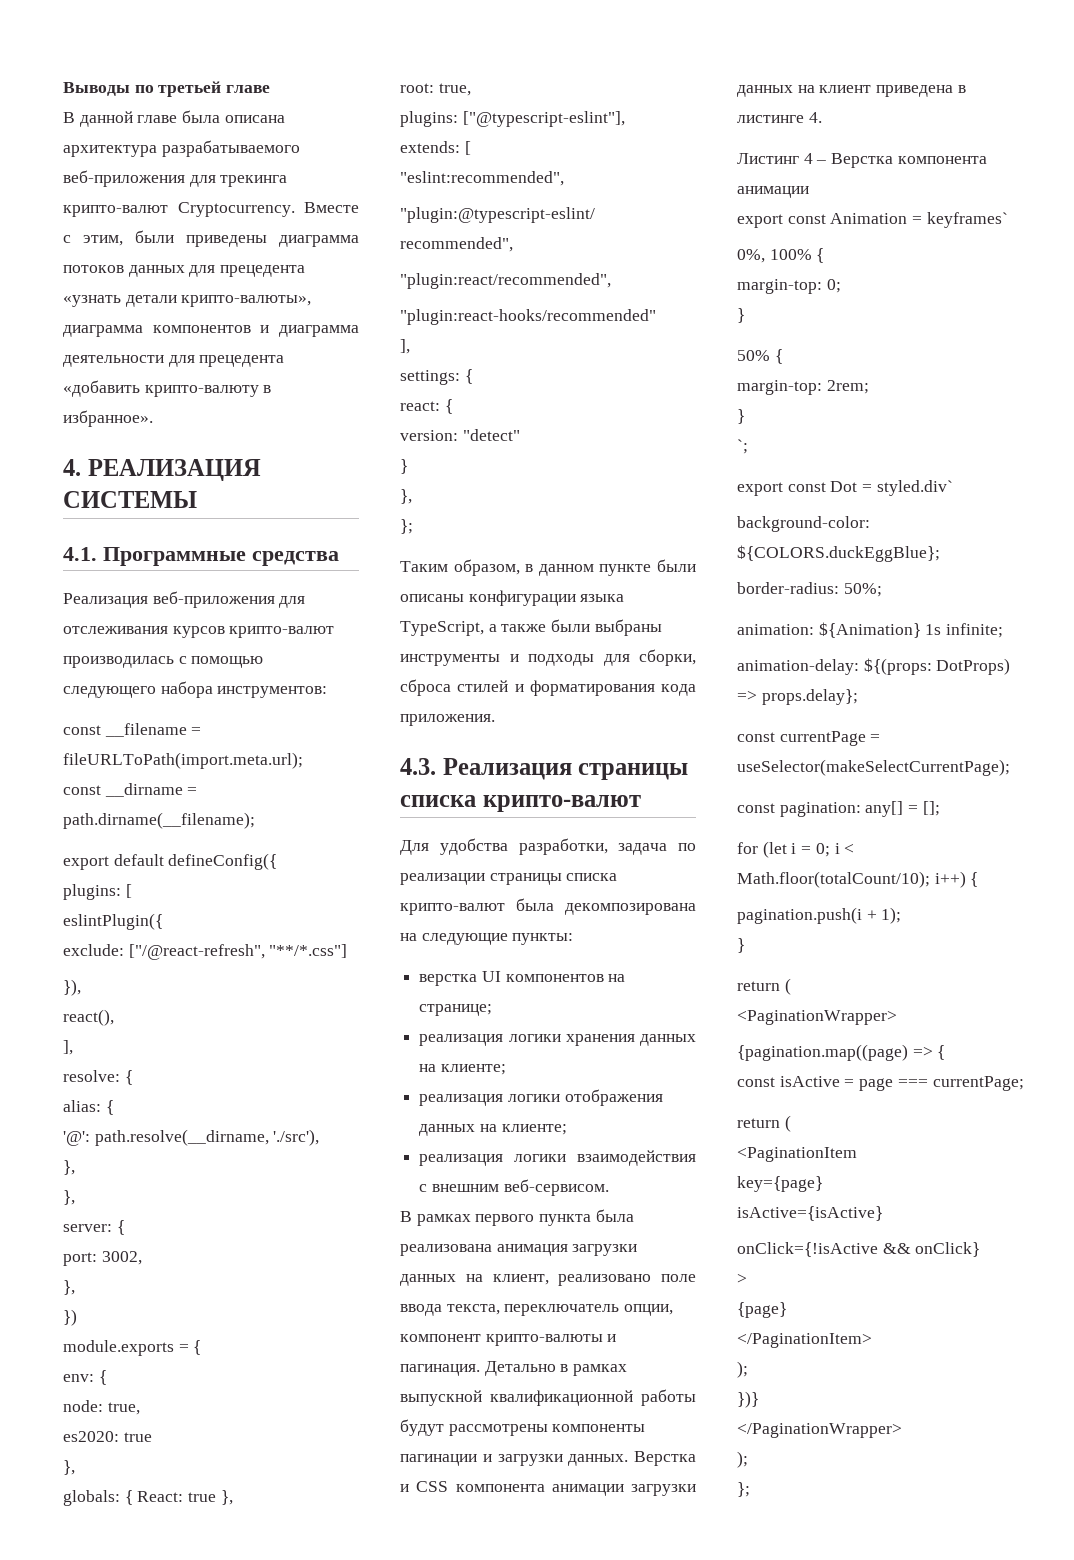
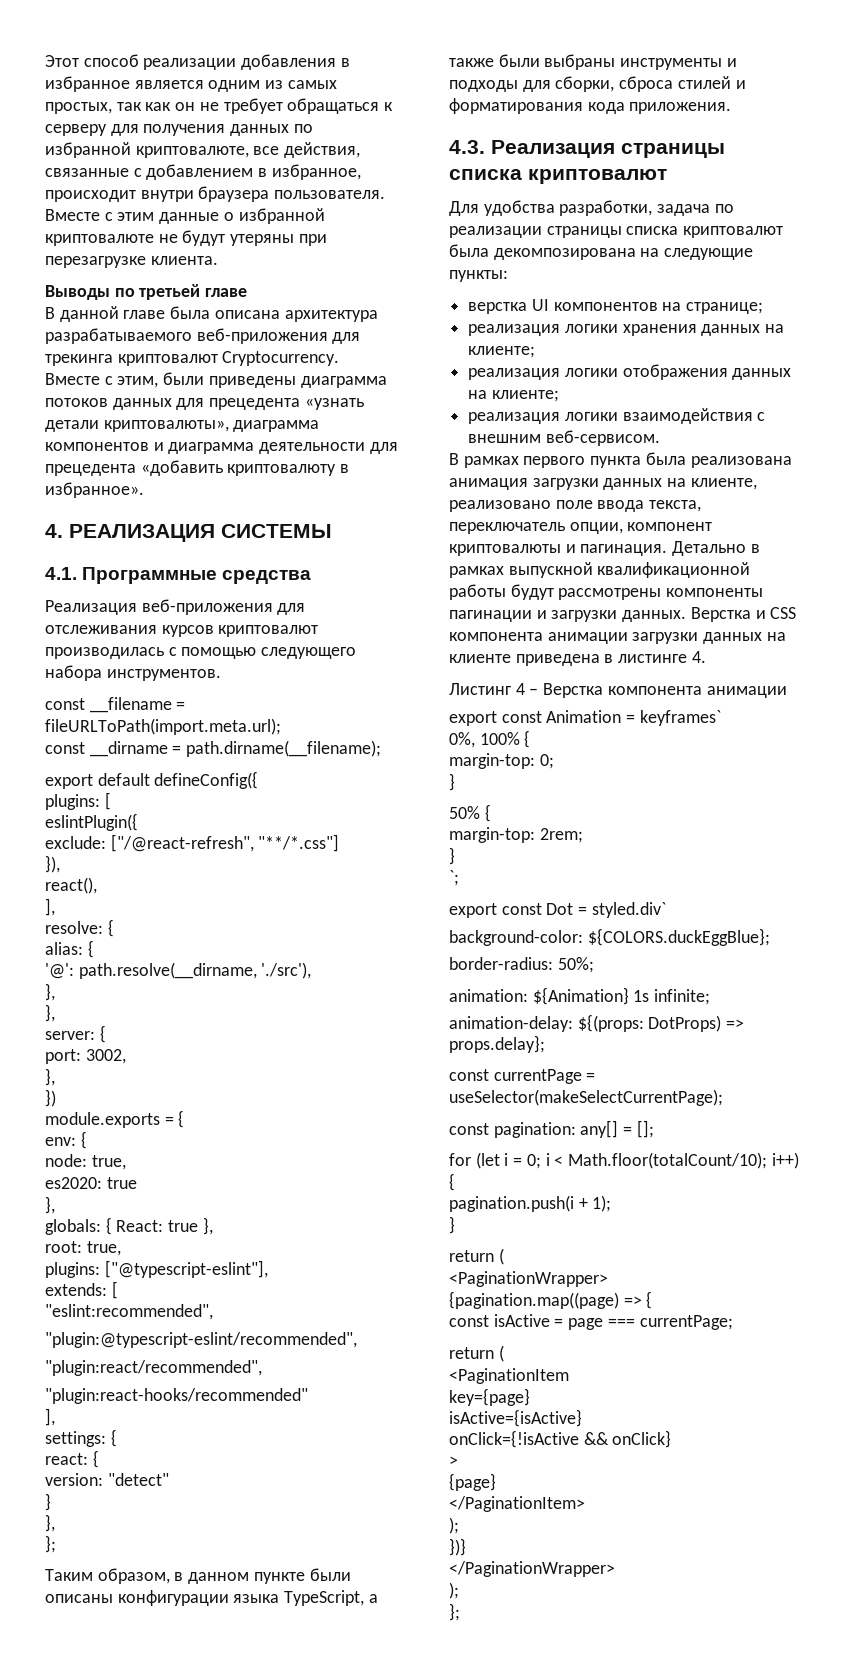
+ Этот способ реализации добавления в избранное является одним из самых простых, так как он не требует обращаться к серверу для получения данных по избранной криптовалюте, все действия, связанные с добавлением в избранное, происходит внутри браузера пользователя. Вместе с этим данные о избранной криптовалюте не будут утеряны при перезагрузке клиента.
- В данной главе была описана архитектура разрабатываемого веб-приложения для трекинга крипто-валют Cryptocurrency.
+ В данной главе была описана архитектура разрабатываемого веб-приложения для трекинга криптовалют Cryptocurrency.
- Вместе с этим, были приведены диаграмма потоков данных для прецедента «узнать детали крипто-валюты», диаграмма компонентов и диаграмма деятельности для прецедента «добавить крипто-валюту в избранное».
+ Вместе с этим, были приведены диаграмма потоков данных для прецедента «узнать детали криптовалюты», диаграмма компонентов и диаграмма деятельности для прецедента «добавить криптовалюту в избранное».
- Реализация веб-приложения для отслеживания курсов крипто-валют производилась с помощью следующего набора инструментов:
+ Реализация веб-приложения для отслеживания курсов криптовалют производилась с помощью следующего набора инструментов.
- 4.3. Реализация страницы списка крипто-валют
+ 4.3. Реализация страницы списка криптовалют
- Для удобства разработки, задача по реализации страницы списка крипто-валют была декомпозирована на следующие пункты:
+ Для удобства разработки, задача по реализации страницы списка криптовалют была декомпозирована на следующие пункты:
- В рамках первого пункта была реализована анимация загрузки данных на клиент, реализовано поле ввода текста, переключатель опции, компонент крипто-валюты и пагинация.
+ В рамках первого пункта была реализована анимация загрузки данных на клиенте, реализовано поле ввода текста, переключатель опции, компонент криптовалюты и пагинация.
- Верстка и CSS компонента анимации загрузки данных на клиент приведена в листинге 4.
+ Верстка и CSS компонента анимации загрузки данных на клиенте приведена в листинге 4.

